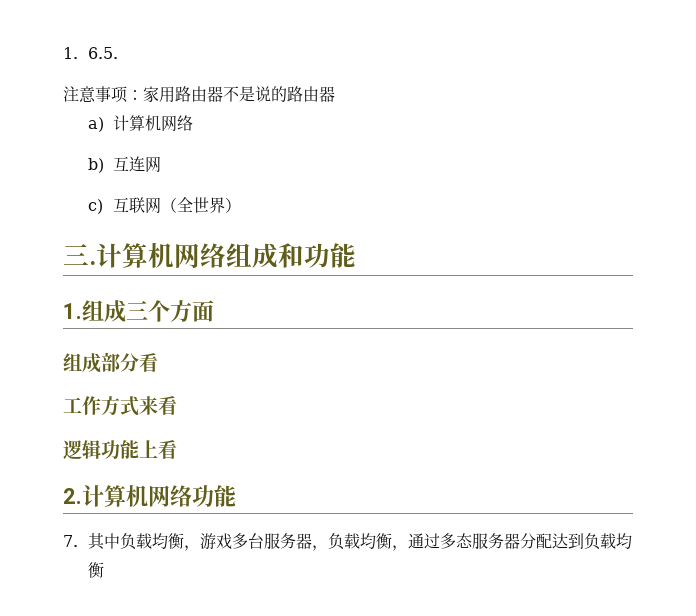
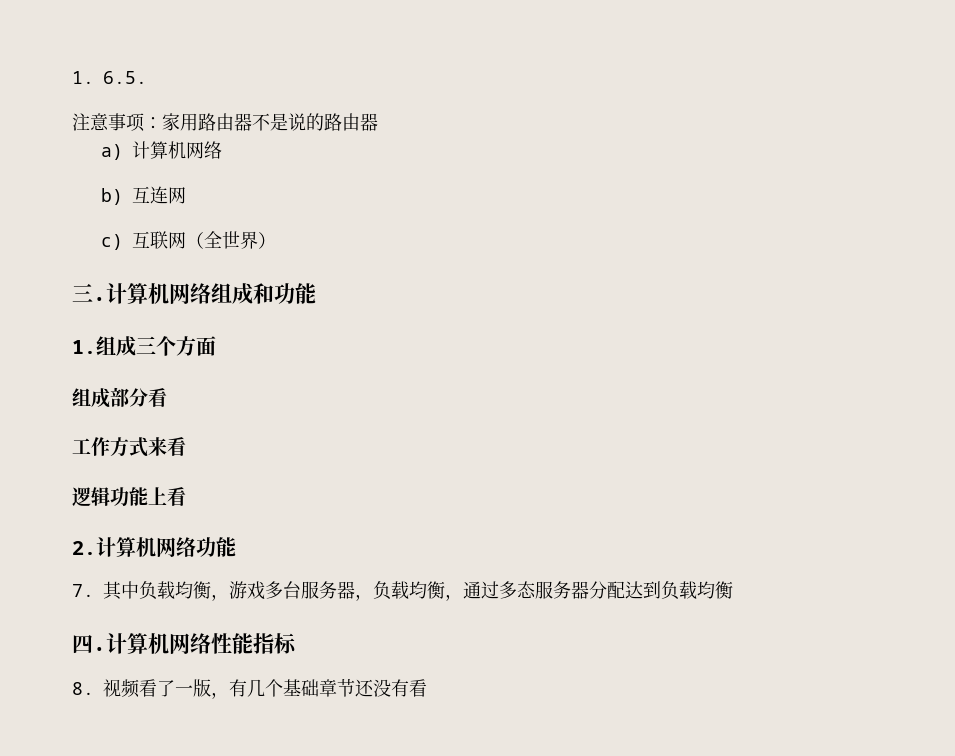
+ 四.计算机网络性能指标
+ 8.视频看了一版，有几个基础章节还没有看

